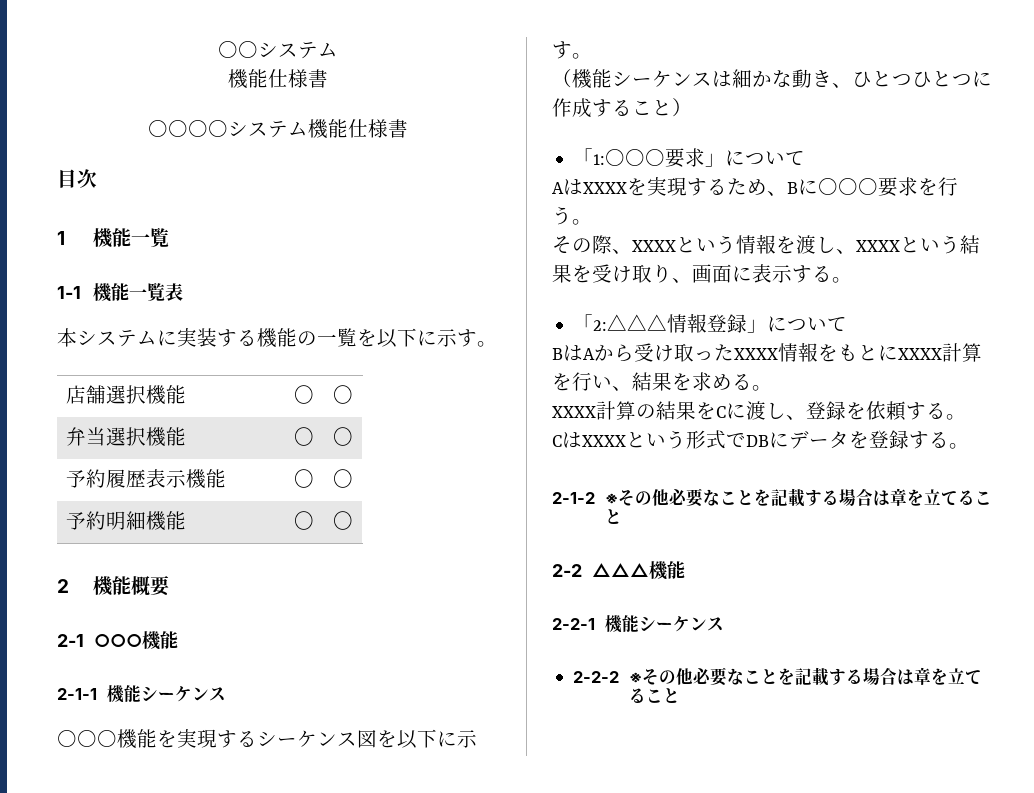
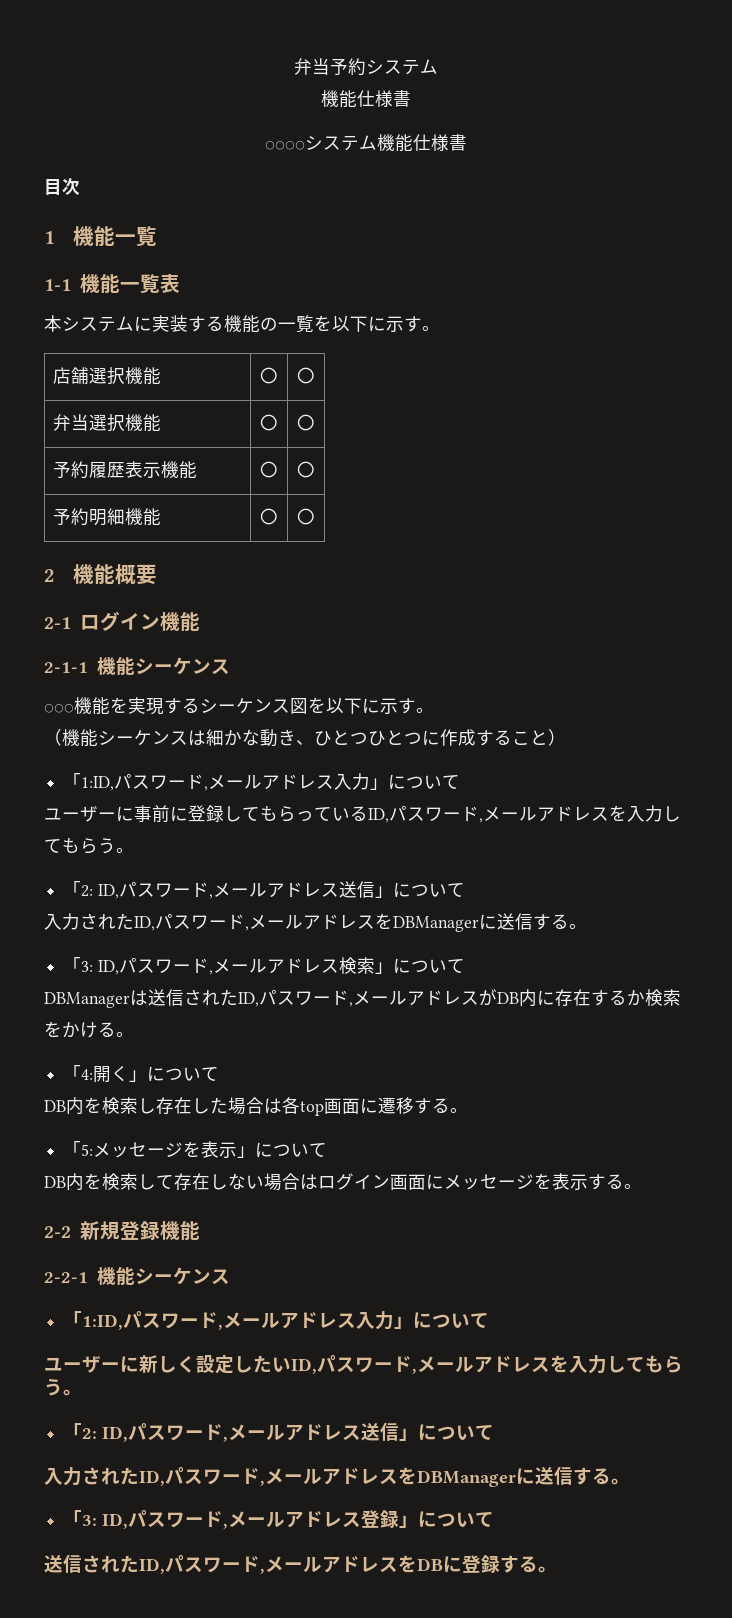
- ○○システム
+ 弁当予約システム
- 2-1 ○○○機能
+ 2-1ログイン機能
  （機能シーケンスは細かな動き、ひとつひとつに作成すること）
- 「1:○○○要求」について
- AはXXXXを実現するため、Bに○○○要求を行う。
- その際、XXXXという情報を渡し、XXXXという結果を受け取り、画面に表示する。
- 「2:△△△情報登録」について
- BはAから受け取ったXXXX情報をもとにXXXX計算を行い、結果を求める。
- XXXX計算の結果をCに渡し、登録を依頼する。
- CはXXXXという形式でDBにデータを登録する。
- 2-1-2 ※その他必要なことを記載する場合は章を立てること
- 2-2 △△△機能
+ 「1:ID,パスワード,メールアドレス入力」について
+ ユーザーに事前に登録してもらっているID,パスワード,メールアドレスを入力してもらう。
+ 「2: ID,パスワード,メールアドレス送信」について
+ 入力されたID,パスワード,メールアドレスをDBManagerに送信する。
+ 「3: ID,パスワード,メールアドレス検索」について
+ DBManagerは送信されたID,パスワード,メールアドレスがDB内に存在するか検索をかける。
+ 「4:開く」について
+ DB内を検索し存在した場合は各top画面に遷移する。
+ 「5:メッセージを表示」について
+ DB内を検索して存在しない場合はログイン画面にメッセージを表示する。
+ 2-2新規登録機能
  2-2-1機能シーケンス
- 2-2-2 ※その他必要なことを記載する場合は章を立てること
+ 「1:ID,パスワード,メールアドレス入力」について
+ ユーザーに新しく設定したいID,パスワード,メールアドレスを入力してもらう。
+ 「2: ID,パスワード,メールアドレス送信」について
+ 入力されたID,パスワード,メールアドレスをDBManagerに送信する。
+ 「3: ID,パスワード,メールアドレス登録」について
+ 送信されたID,パスワード,メールアドレスをDBに登録する。

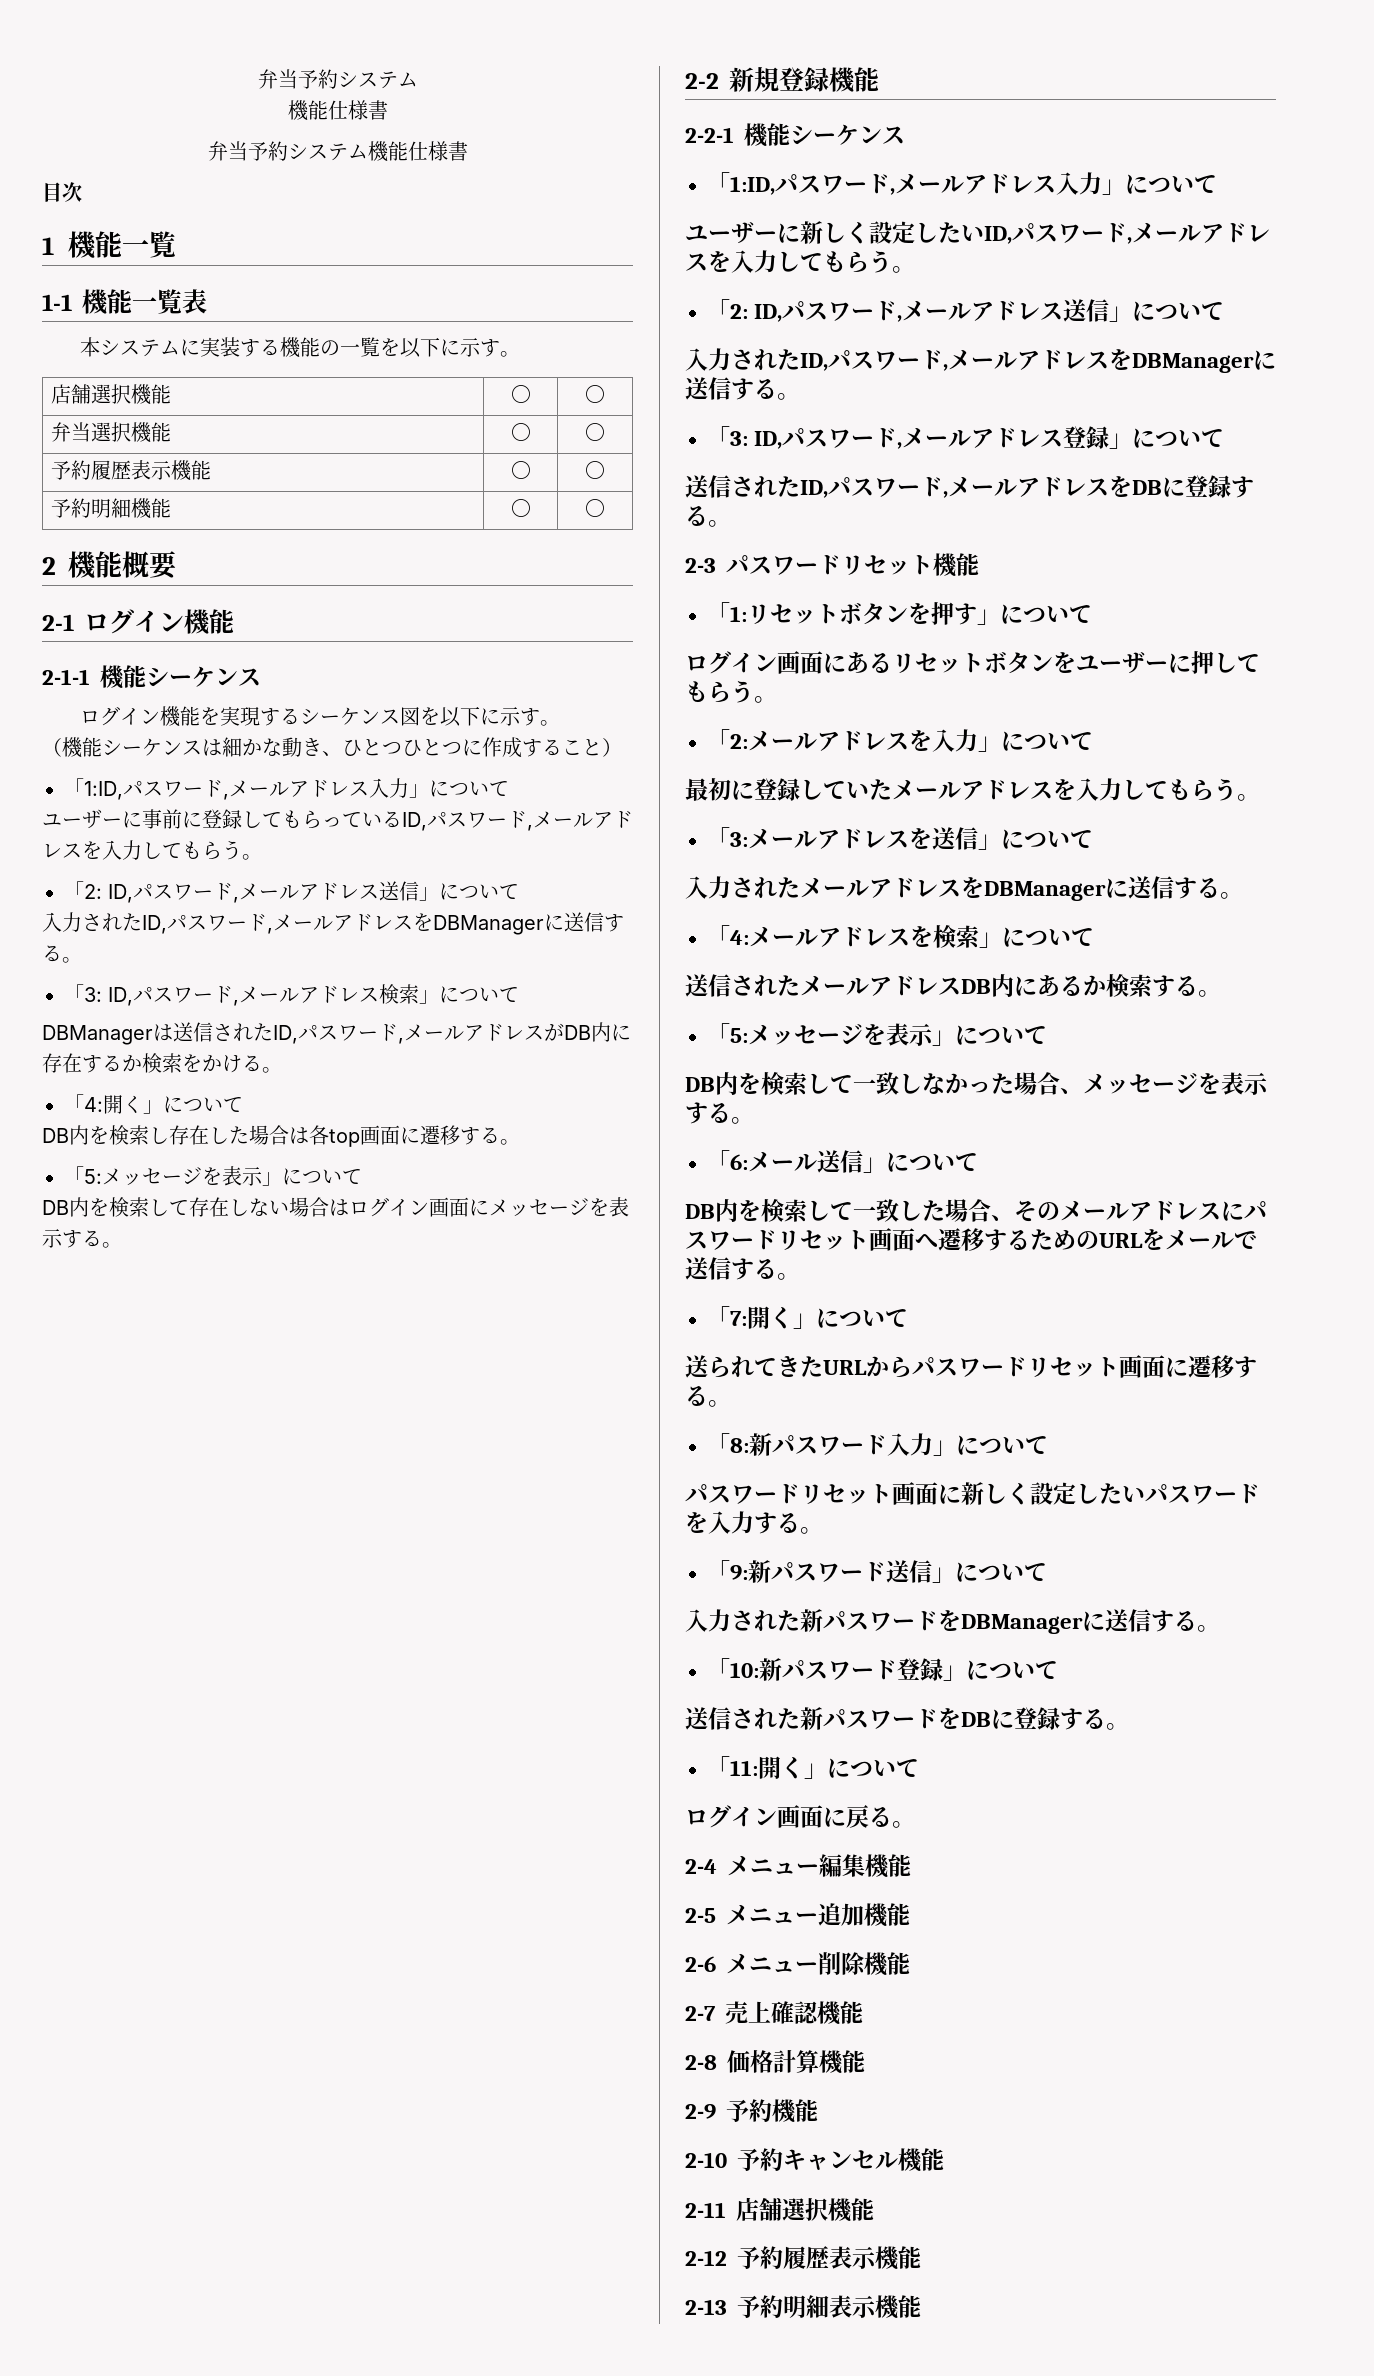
- ○○○○システム機能仕様書
+ 弁当予約システム機能仕様書
- ○○○機能を実現するシーケンス図を以下に示す。
+ ログイン機能を実現するシーケンス図を以下に示す。
+ 2-3パスワードリセット機能
+ 「1:リセットボタンを押す」について
+ ログイン画面にあるリセットボタンをユーザーに押してもらう。
+ 「2:メールアドレスを入力」について
+ 最初に登録していたメールアドレスを入力してもらう。
+ 「3:メールアドレスを送信」について
+ 入力されたメールアドレスをDBManagerに送信する。
+ 「4:メールアドレスを検索」について
+ 送信されたメールアドレスDB内にあるか検索する。
+ 「5:メッセージを表示」について
+ DB内を検索して一致しなかった場合、メッセージを表示する。
+ 「6:メール送信」について
+ DB内を検索して一致した場合、そのメールアドレスにパスワードリセット画面へ遷移するためのURLをメールで送信する。
+ 「7:開く」について
+ 送られてきたURLからパスワードリセット画面に遷移する。
+ 「8:新パスワード入力」について
+ パスワードリセット画面に新しく設定したいパスワードを入力する。
+ 「9:新パスワード送信」について
+ 入力された新パスワードをDBManagerに送信する。
+ 「10:新パスワード登録」について
+ 送信された新パスワードをDBに登録する。
+ 「11:開く」について
+ ログイン画面に戻る。
+ 2-4メニュー編集機能
+ 2-5メニュー追加機能
+ 2-6メニュー削除機能
+ 2-7売上確認機能
+ 2-8価格計算機能
+ 2-9予約機能
+ 2-10予約キャンセル機能
+ 2-11店舗選択機能
+ 2-12予約履歴表示機能
+ 2-13予約明細表示機能

